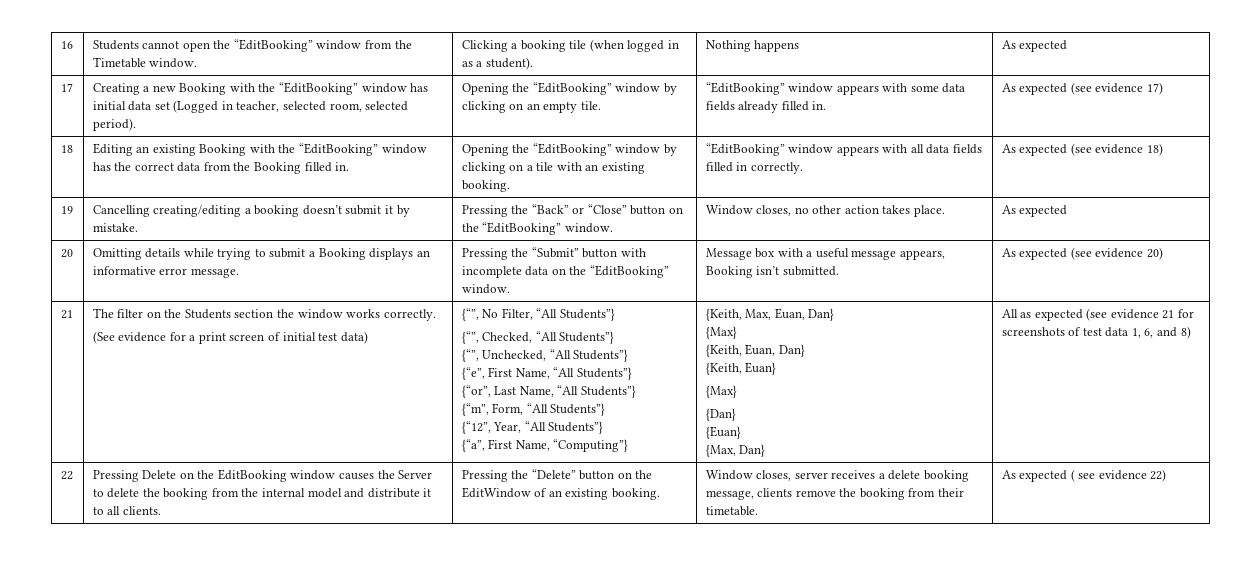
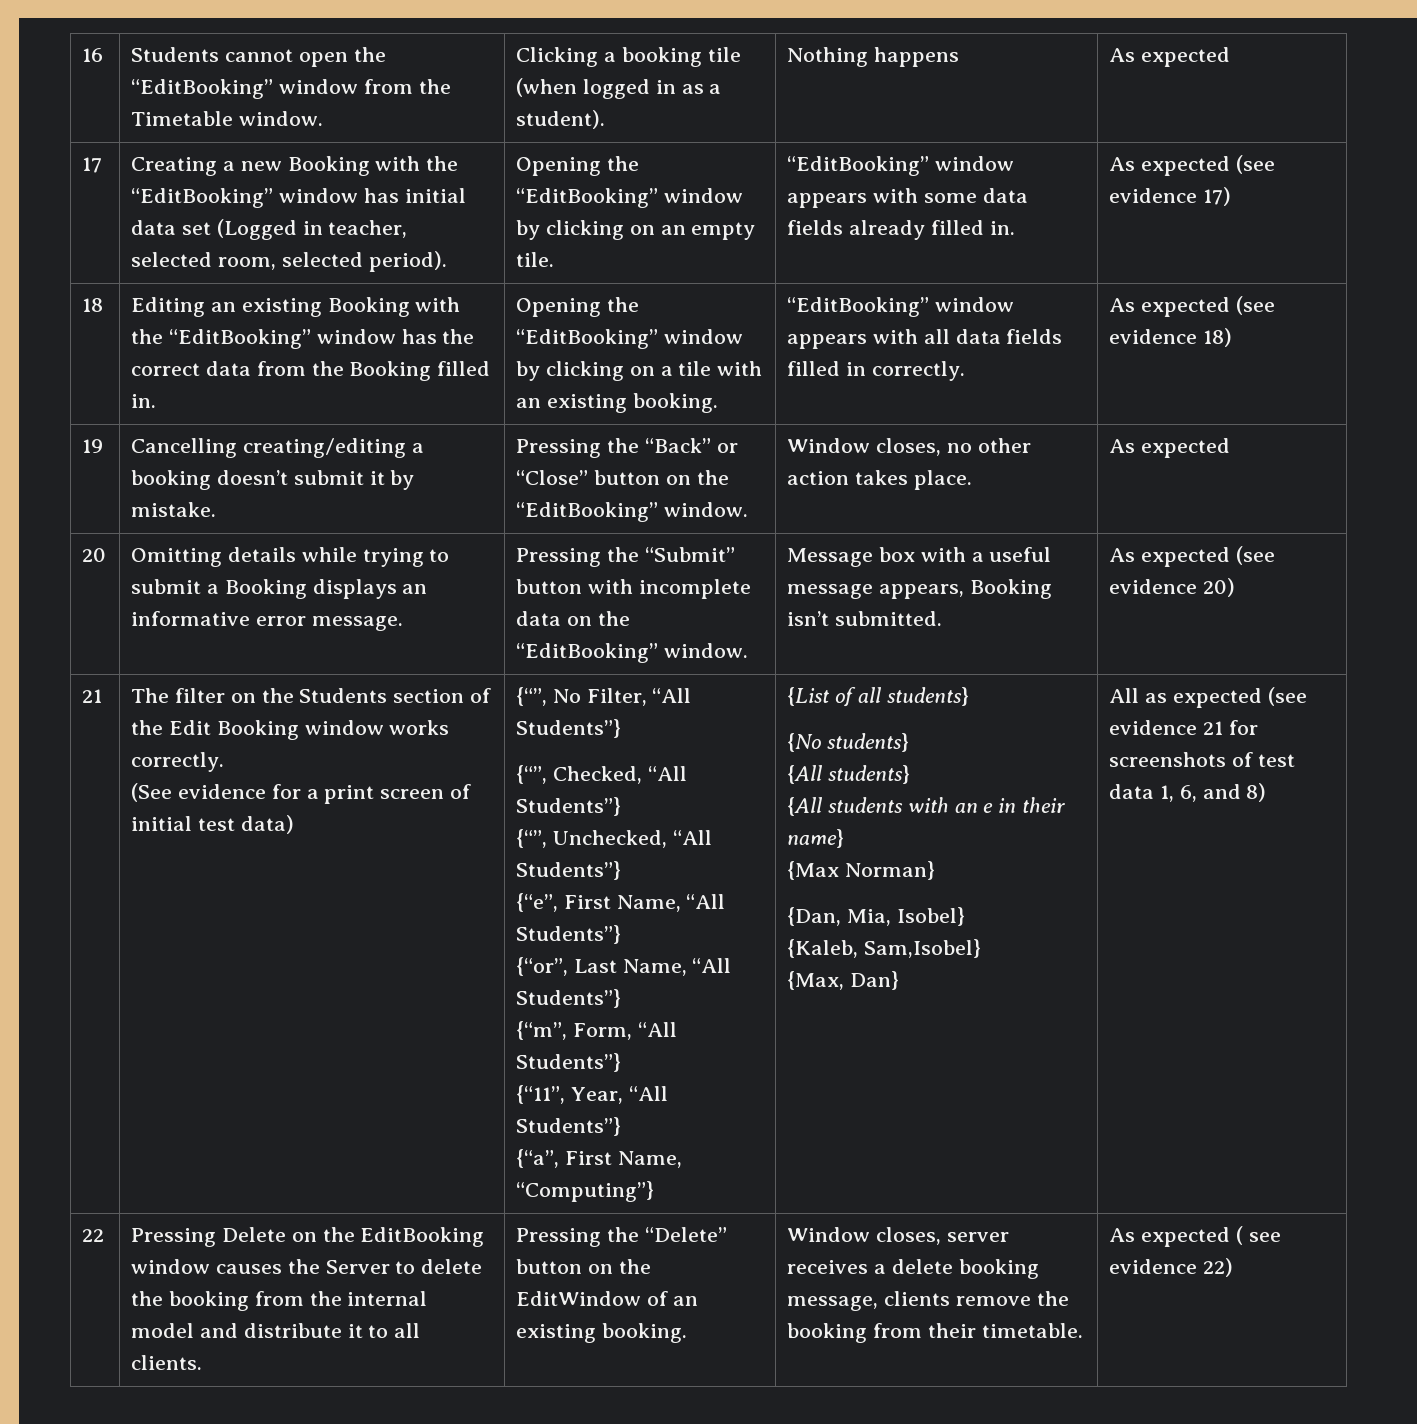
- The filter on the Students section the window works correctly.
+ The filter on the Students section of the Edit Booking window works correctly.
- {“12”, Year, “All Students”}
+ {“11”, Year, “All Students”}
- {Keith, Max, Euan, Dan}
- {Max}
- {Keith, Euan, Dan}
- {Keith, Euan}
- {Max}
- {Dan}
- {Euan}
+ {List of all students}
+ {No students}
+ {All students}
+ {All students with an e in their name}
+ {Max Norman}
+ {Dan, Mia, Isobel}
+ {Kaleb, Sam,Isobel}

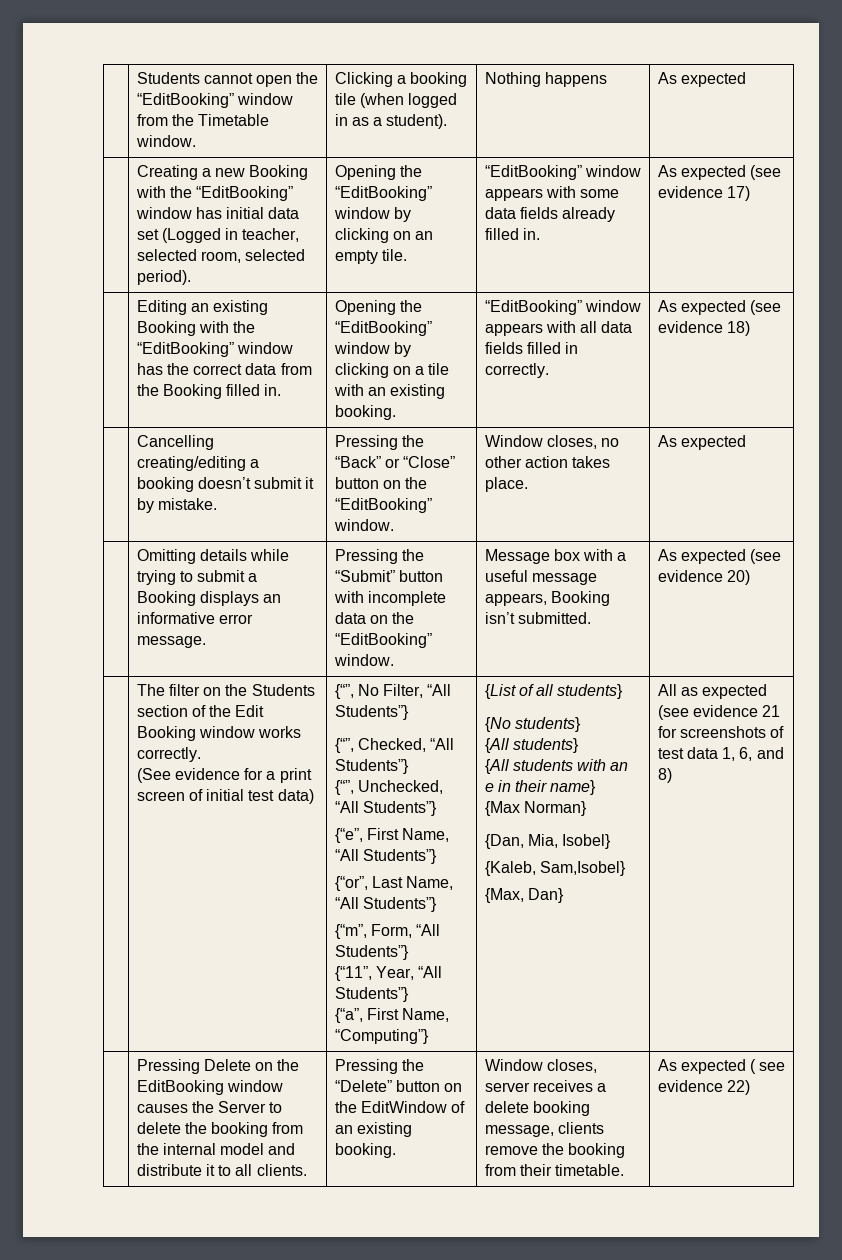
- 16 | Students cannot open the “EditBooking” window from the Timetable window. | Clicking a booking tile (when logged in as a student). | Nothing happens | As expected
+ | Students cannot open the “EditBooking” window from the Timetable window. | Clicking a booking tile (when logged in as a student). | Nothing happens | As expected
- 17
- 18
- 19 | Cancelling creating/editing a booking doesn’t submit it by mistake. | Pressing the “Back” or “Close” button on the “EditBooking” window. | Window closes, no other action takes place. | As expected
+ | Cancelling creating/editing a booking doesn’t submit it by mistake. | Pressing the “Back” or “Close” button on the “EditBooking” window. | Window closes, no other action takes place. | As expected
- 20 | Omitting details while trying to submit a Booking displays an informative error message. | Pressing the “Submit” button with incomplete data on the “EditBooking” window. | Message box with a useful message appears, Booking isn’t submitted. | As expected (see evidence 20)
- 21
+ | Omitting details while trying to submit a Booking displays an informative error message. | Pressing the “Submit” button with incomplete data on the “EditBooking” window. | Message box with a useful message appears, Booking isn’t submitted. | As expected (see evidence 20)
- 22

